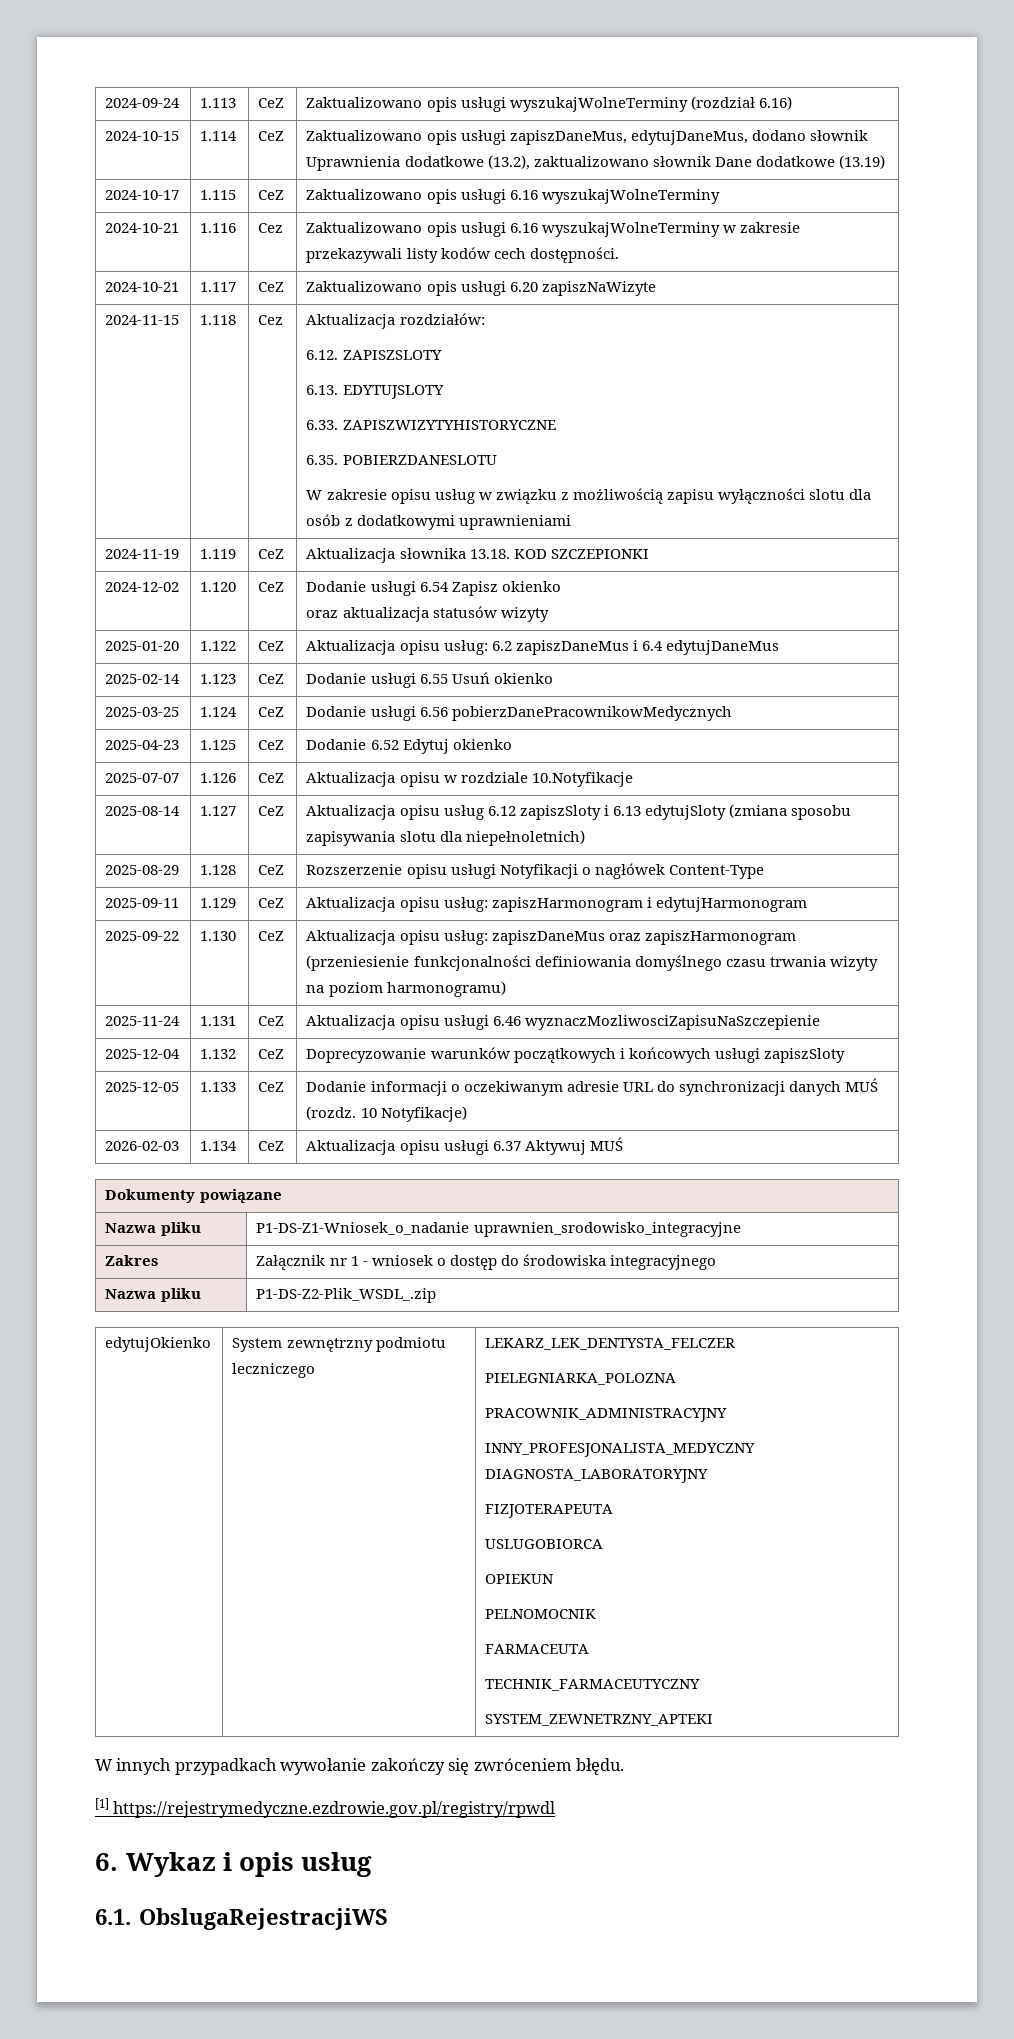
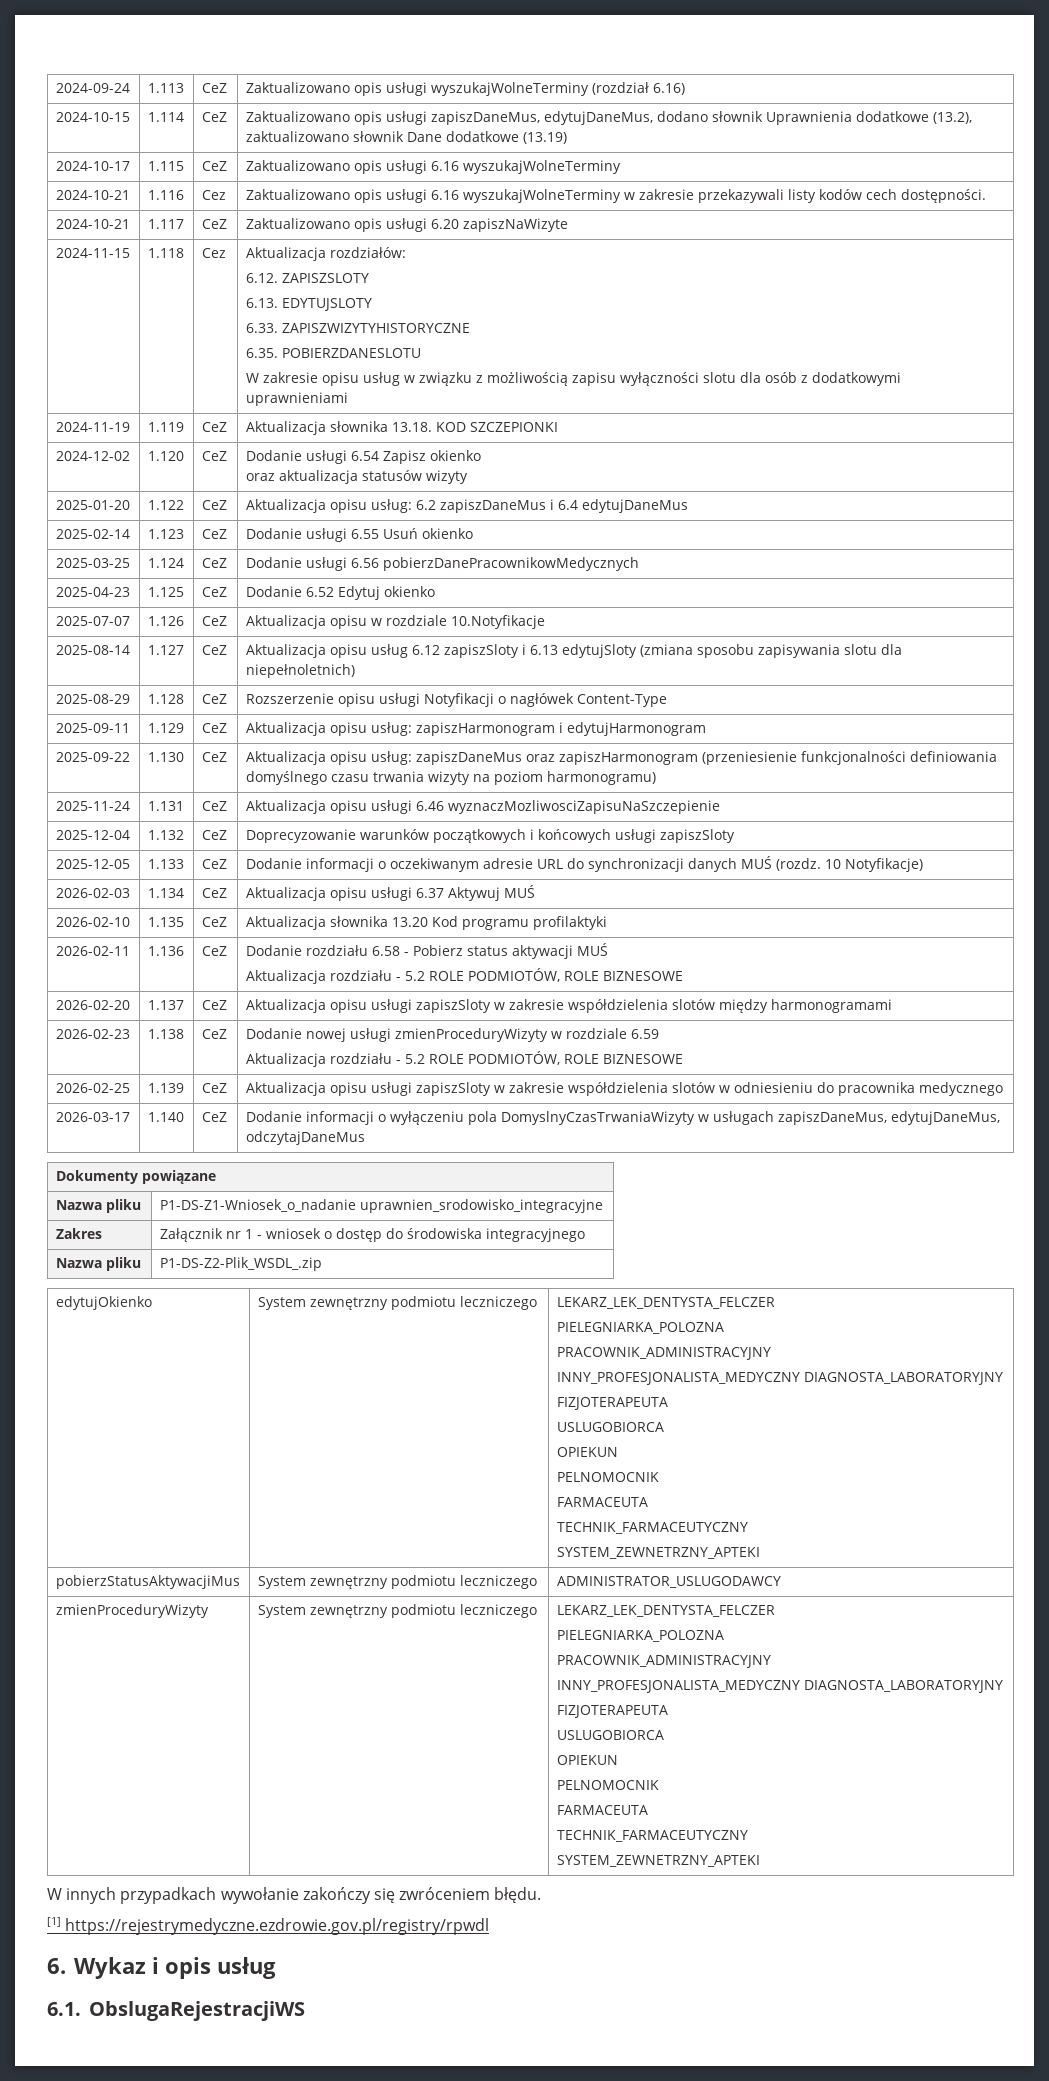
+ 2026-02-10 | 1.135 | CeZ | Aktualizacja słownika 13.20 Kod programu profilaktyki
+ 2026-02-11 | 1.136 | CeZ | Dodanie rozdziału 6.58 - Pobierz status aktywacji MUŚ
+ Aktualizacja rozdziału - 5.2 ROLE PODMIOTÓW, ROLE BIZNESOWE
+ 2026-02-20 | 1.137 | CeZ | Aktualizacja opisu usługi zapiszSloty w zakresie współdzielenia slotów między harmonogramami
+ 2026-02-23 | 1.138 | CeZ | Dodanie nowej usługi zmienProceduryWizyty w rozdziale 6.59
+ Aktualizacja rozdziału - 5.2 ROLE PODMIOTÓW, ROLE BIZNESOWE
+ 2026-02-25 | 1.139 | CeZ | Aktualizacja opisu usługi zapiszSloty w zakresie współdzielenia slotów w odniesieniu do pracownika medycznego
+ 2026-03-17 | 1.140 | CeZ | Dodanie informacji o wyłączeniu pola DomyslnyCzasTrwaniaWizyty w usługach zapiszDaneMus, edytujDaneMus, odczytajDaneMus
+ pobierzStatusAktywacjiMus | System zewnętrzny podmiotu leczniczego | ADMINISTRATOR_USLUGODAWCY
+ zmienProceduryWizyty | System zewnętrzny podmiotu leczniczego | LEKARZ_LEK_DENTYSTA_FELCZER
+ PIELEGNIARKA_POLOZNA
+ PRACOWNIK_ADMINISTRACYJNY
+ INNY_PROFESJONALISTA_MEDYCZNY DIAGNOSTA_LABORATORYJNY
+ FIZJOTERAPEUTA
+ USLUGOBIORCA
+ OPIEKUN
+ PELNOMOCNIK
+ FARMACEUTA
+ TECHNIK_FARMACEUTYCZNY
+ SYSTEM_ZEWNETRZNY_APTEKI

